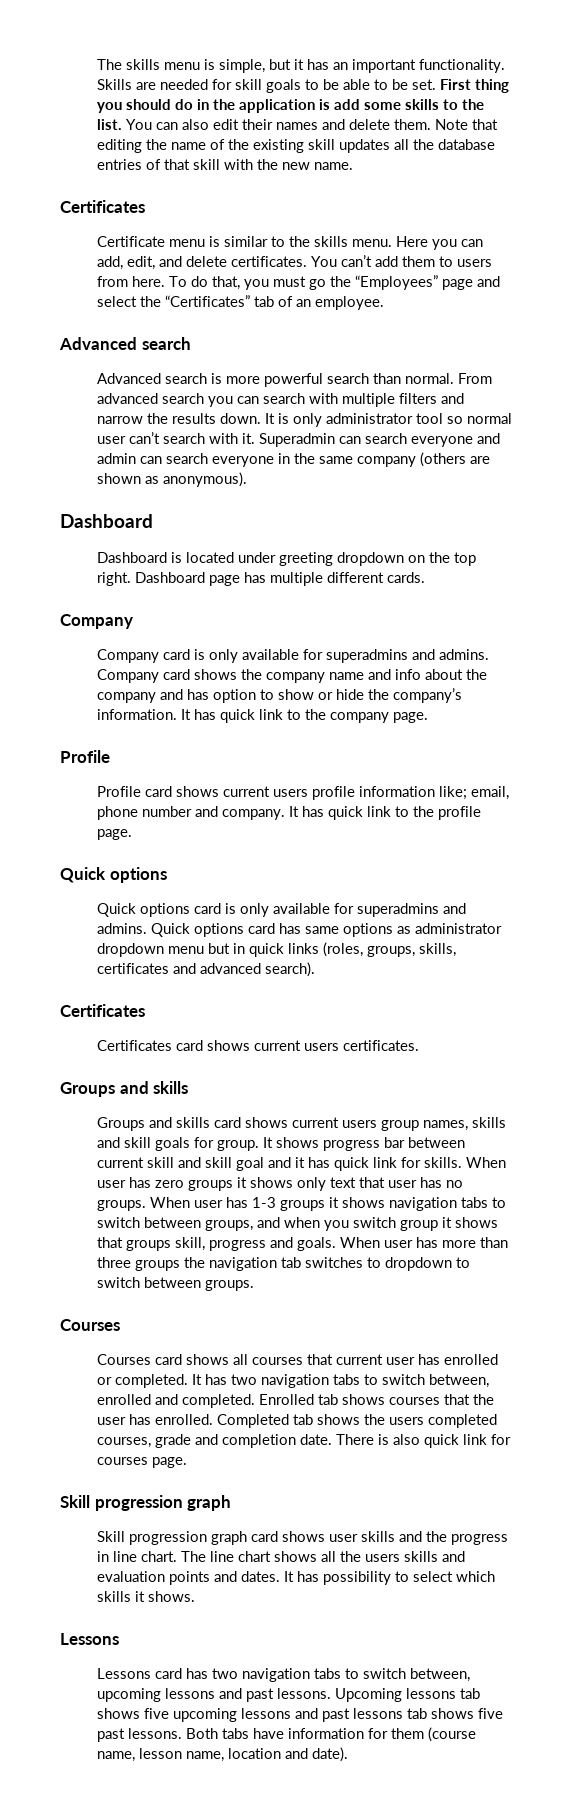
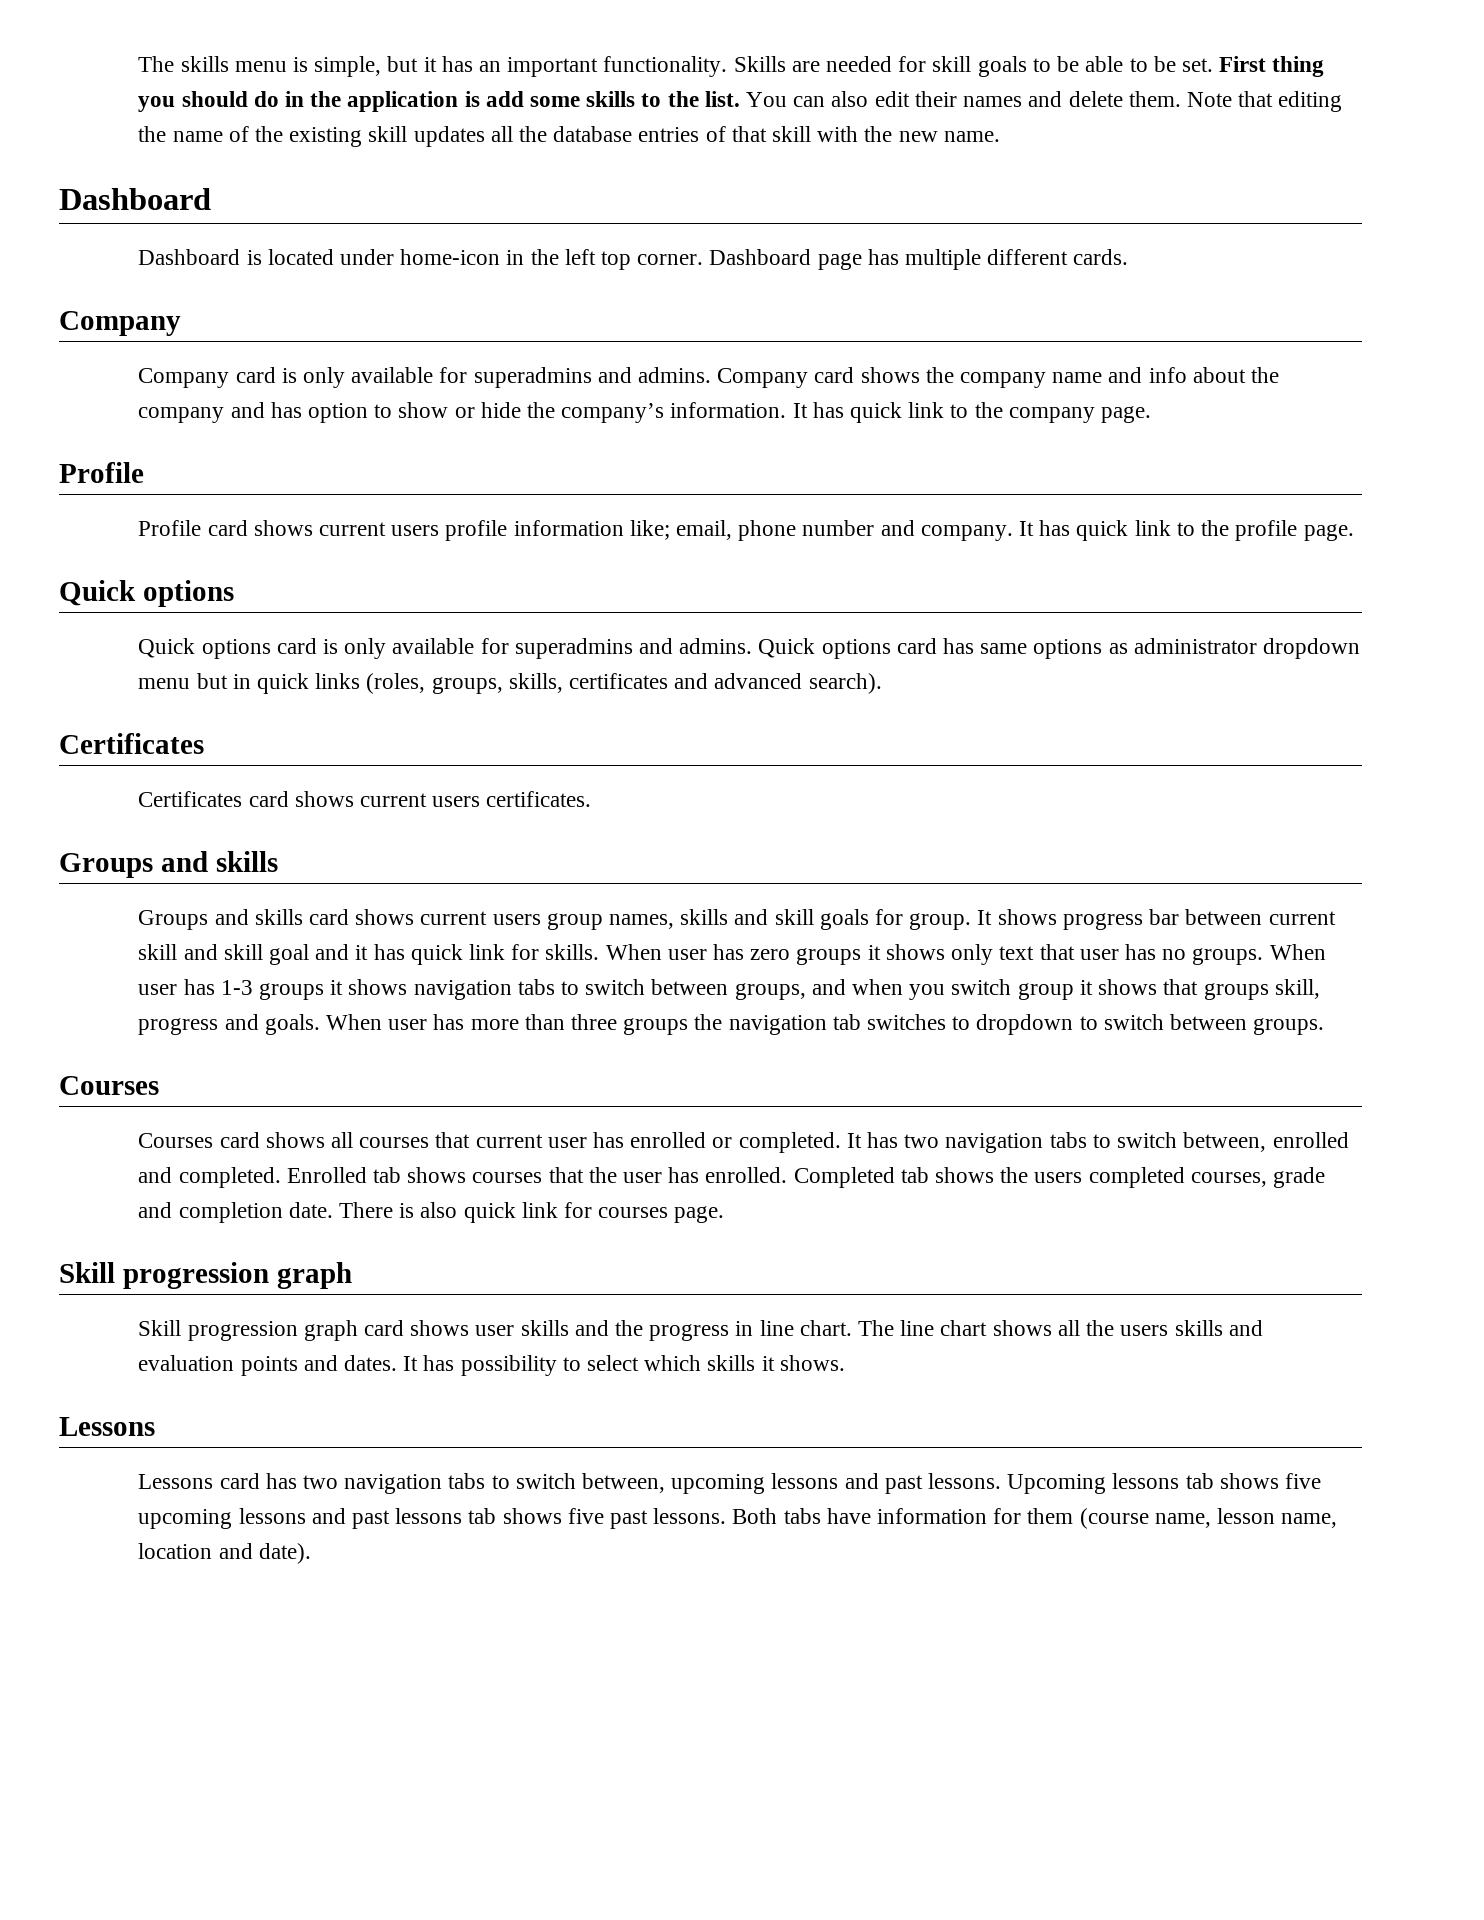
  Note that editing the name of the existing skill updates all the database entries of that skill with the new name.
- Certificates
- Certificate menu is similar to the skills menu. Here you can add, edit, and delete certificates. You can’t add them to users from here. To do that, you must go the “Employees” page and select the “Certificates” tab of an employee.
- Advanced search
- Advanced search is more powerful search than normal. From advanced search you can search with multiple filters and narrow the results down. It is only administrator tool so normal user can’t search with it. Superadmin can search everyone and admin can search everyone in the same company (others are shown as anonymous).
- Dashboard is located under greeting dropdown on the top right.
+ Dashboard is located under home-icon in the left top corner.

